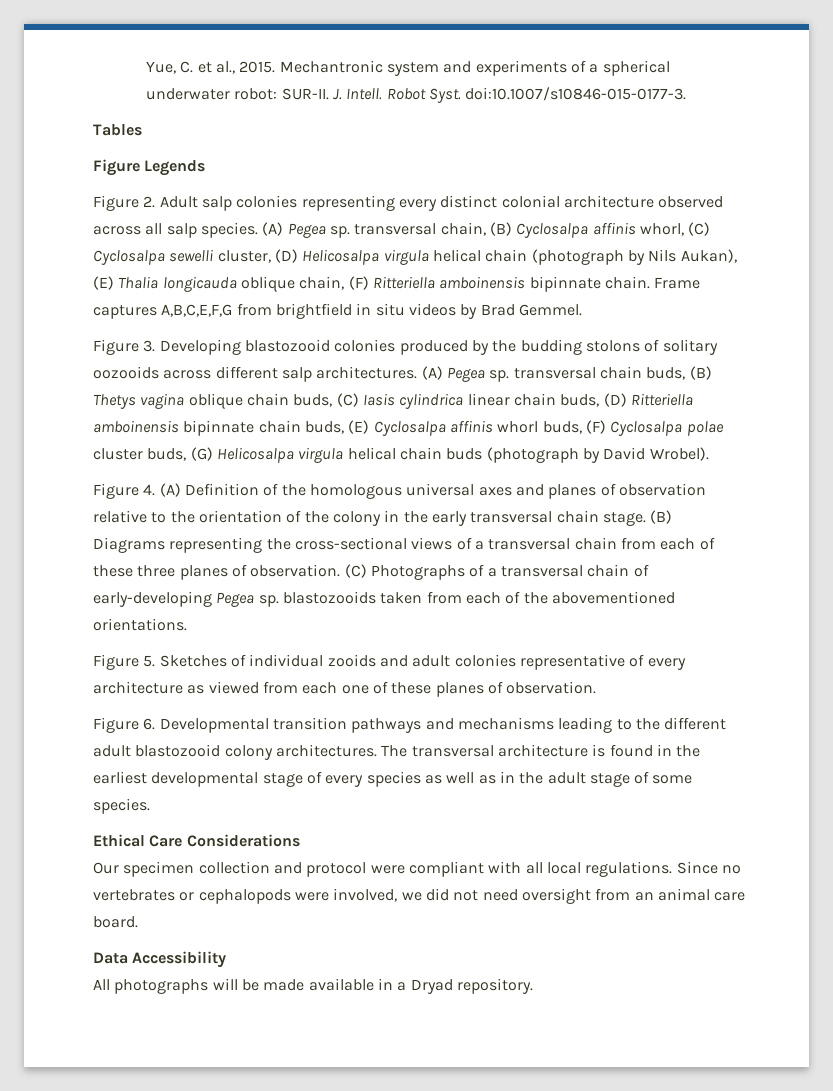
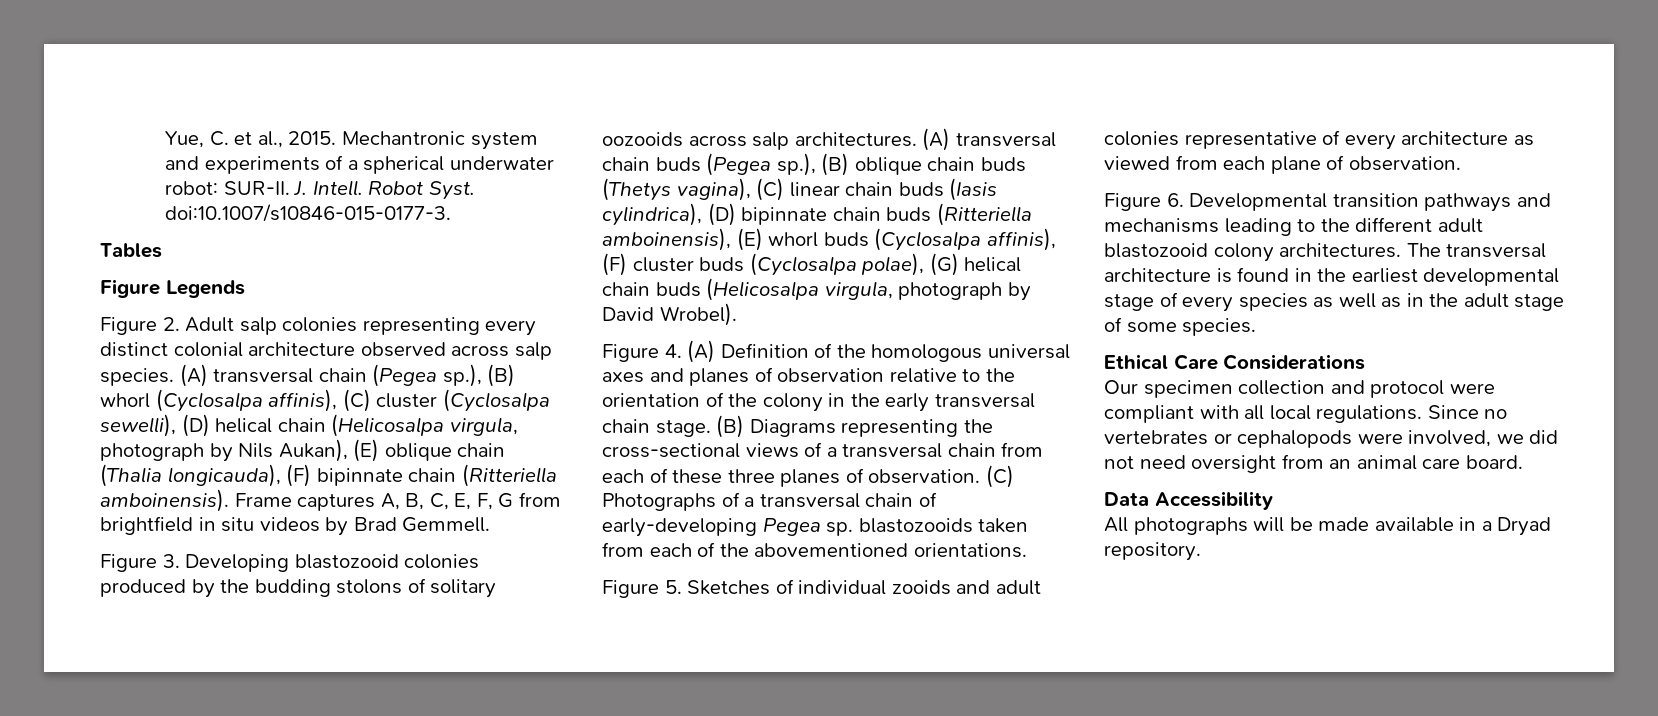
- Figure 2. Adult salp colonies representing every distinct colonial architecture observed across all salp species.
+ Figure 2. Adult salp colonies representing every distinct colonial architecture observed across salp species.
- (A) Pegea sp. transversal chain, (B) Cyclosalpa affinis whorl, (C) Cyclosalpa sewelli cluster, (D) Helicosalpa virgula helical chain (photograph by Nils Aukan), (E) Thalia longicauda oblique chain, (F) Ritteriella amboinensis bipinnate chain. Frame captures A,B,C,E,F,G from brightfield in situ videos by Brad Gemmel.
+ (A) transversal chain (Pegea sp.), (B) whorl (Cyclosalpa affinis), (C) cluster (Cyclosalpa sewelli), (D) helical chain (Helicosalpa virgula, photograph by Nils Aukan), (E) oblique chain (Thalia longicauda), (F) bipinnate chain (Ritteriella amboinensis). Frame captures A, B, C, E, F, G from brightfield in situ videos by Brad Gemmell.
- Figure 3. Developing blastozooid colonies produced by the budding stolons of solitary oozooids across different salp architectures.
+ Figure 3. Developing blastozooid colonies produced by the budding stolons of solitary oozooids across salp architectures.
- (A) Pegea sp. transversal chain buds, (B) Thetys vagina oblique chain buds, (C) Iasis cylindrica linear chain buds, (D) Ritteriella amboinensis bipinnate chain buds, (E) Cyclosalpa affinis whorl buds, (F) Cyclosalpa polae cluster buds, (G) Helicosalpa virgula helical chain buds (photograph by David Wrobel).
+ (A) transversal chain buds (Pegea sp.), (B) oblique chain buds (Thetys vagina), (C) linear chain buds (Iasis cylindrica), (D) bipinnate chain buds (Ritteriella amboinensis), (E) whorl buds (Cyclosalpa affinis), (F) cluster buds (Cyclosalpa polae), (G) helical chain buds (Helicosalpa virgula, photograph by David Wrobel).
- Figure 5. Sketches of individual zooids and adult colonies representative of every architecture as viewed from each one of these planes of observation.
+ Figure 5. Sketches of individual zooids and adult colonies representative of every architecture as viewed from each plane of observation.

